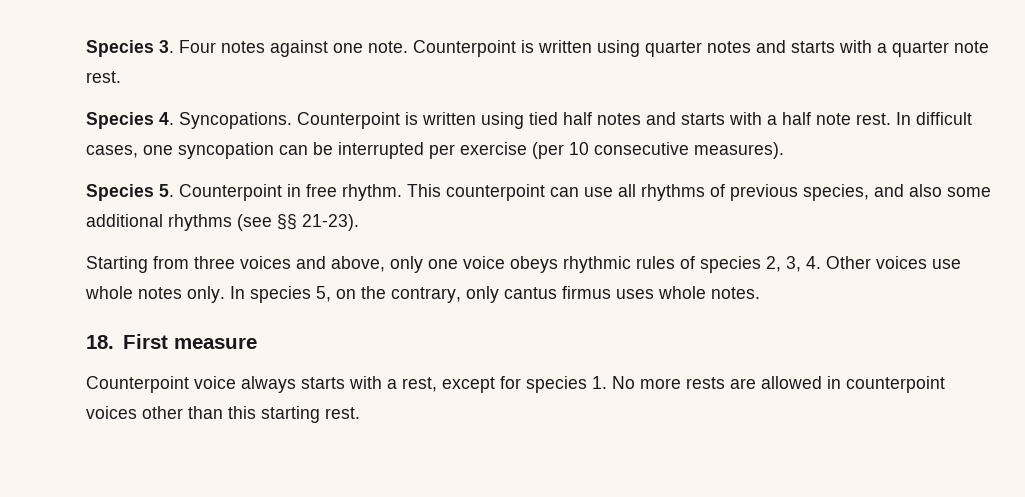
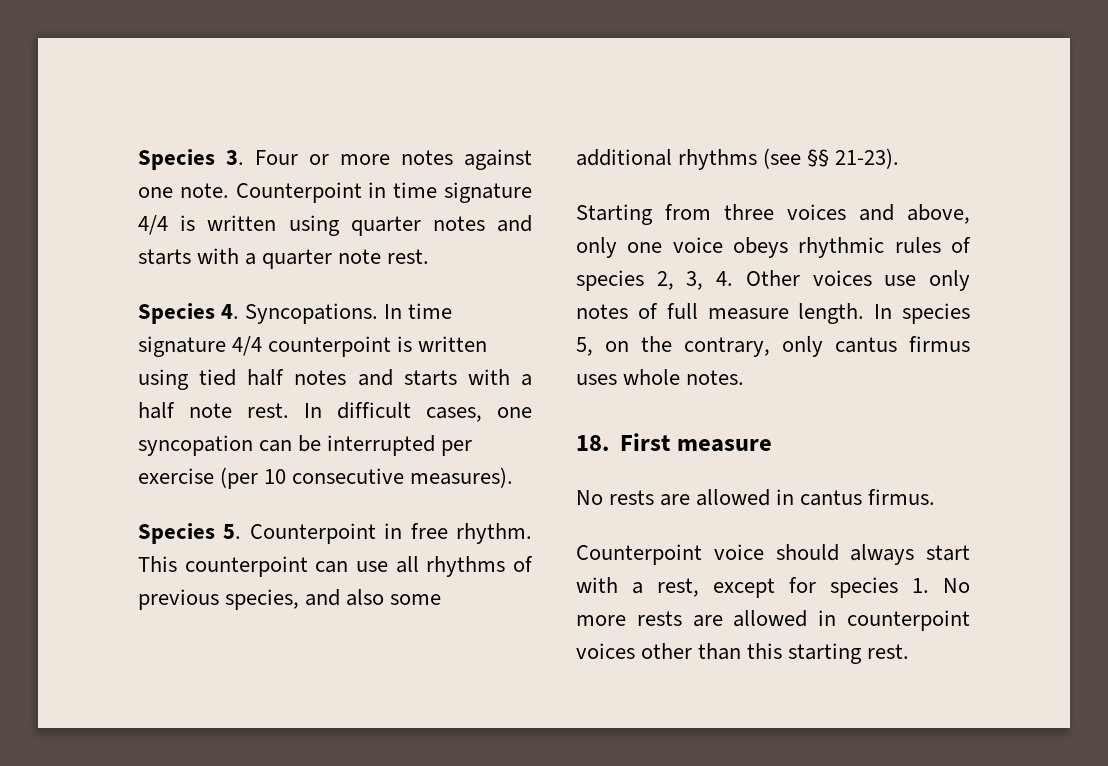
- Species 3. Four notes against one note.
+ Species 3. Four or more notes against one note.
- Counterpoint is written using quarter notes and starts with a quarter note rest.
+ Counterpoint in time signature 4/4 is written using quarter notes and starts with a quarter note rest.
- Counterpoint is written using tied half notes and starts with a half note rest.
+ In time signature 4/4 counterpoint is written using tied half notes and starts with a half note rest.
- Starting from three voices and above, only one voice obeys rhythmic rules of species 2, 3, 4. Other voices use whole notes only.
+ Starting from three voices and above, only one voice obeys rhythmic rules of species 2, 3, 4. Other voices use only notes of full measure length.
+ No rests are allowed in cantus firmus.
- Counterpoint voice always starts with a rest, except for species 1. No more rests are allowed in counterpoint voices other than this starting rest.
+ Counterpoint voice should always start with a rest, except for species 1. No more rests are allowed in counterpoint voices other than this starting rest.

